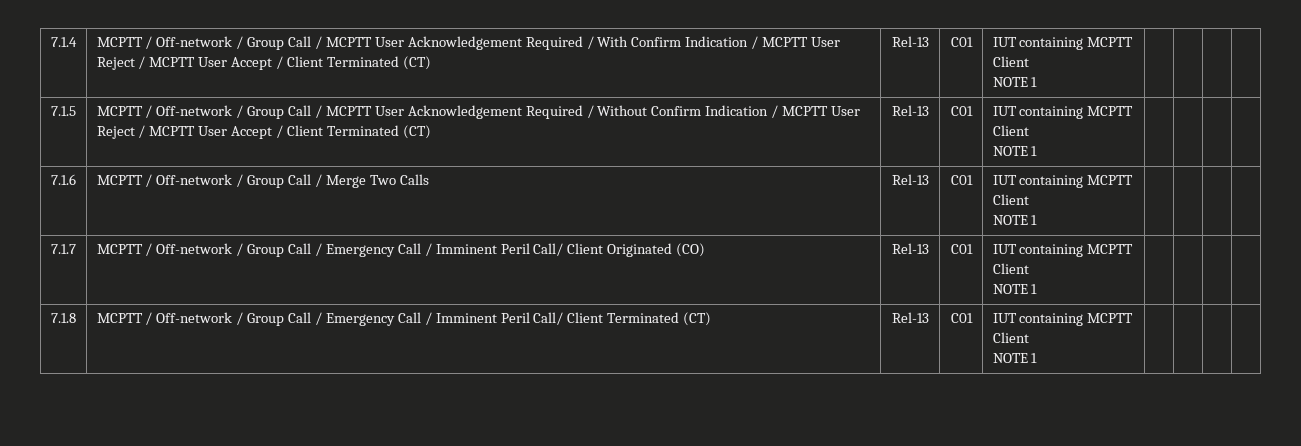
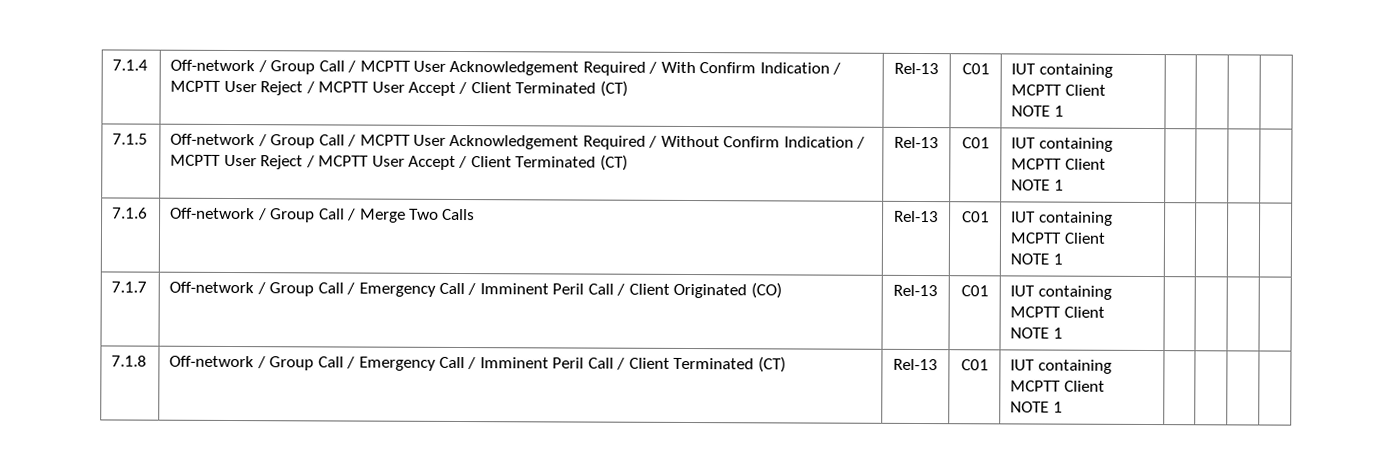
- 7.1.4 | MCPTT / Off-network / Group Call / MCPTT User Acknowledgement Required / With Confirm Indication / MCPTT User Reject / MCPTT User Accept / Client Terminated (CT) | Rel-13 | C01 | IUT containing MCPTT Client
+ 7.1.4 | Off-network / Group Call / MCPTT User Acknowledgement Required / With Confirm Indication / MCPTT User Reject / MCPTT User Accept / Client Terminated (CT) | Rel-13 | C01 | IUT containing MCPTT Client
- 7.1.5 | MCPTT / Off-network / Group Call / MCPTT User Acknowledgement Required / Without Confirm Indication / MCPTT User Reject / MCPTT User Accept / Client Terminated (CT) | Rel-13 | C01 | IUT containing MCPTT Client
+ 7.1.5 | Off-network / Group Call / MCPTT User Acknowledgement Required / Without Confirm Indication / MCPTT User Reject / MCPTT User Accept / Client Terminated (CT) | Rel-13 | C01 | IUT containing MCPTT Client
- 7.1.6 | MCPTT / Off-network / Group Call / Merge Two Calls | Rel-13 | C01 | IUT containing MCPTT Client
+ 7.1.6 | Off-network / Group Call / Merge Two Calls | Rel-13 | C01 | IUT containing MCPTT Client
- 7.1.7 | MCPTT / Off-network / Group Call / Emergency Call / Imminent Peril Call/ Client Originated (CO) | Rel-13 | C01 | IUT containing MCPTT Client
+ 7.1.7 | Off-network / Group Call / Emergency Call / Imminent Peril Call / Client Originated (CO) | Rel-13 | C01 | IUT containing MCPTT Client
- 7.1.8 | MCPTT / Off-network / Group Call / Emergency Call / Imminent Peril Call/ Client Terminated (CT) | Rel-13 | C01 | IUT containing MCPTT Client
+ 7.1.8 | Off-network / Group Call / Emergency Call / Imminent Peril Call / Client Terminated (CT) | Rel-13 | C01 | IUT containing MCPTT Client

